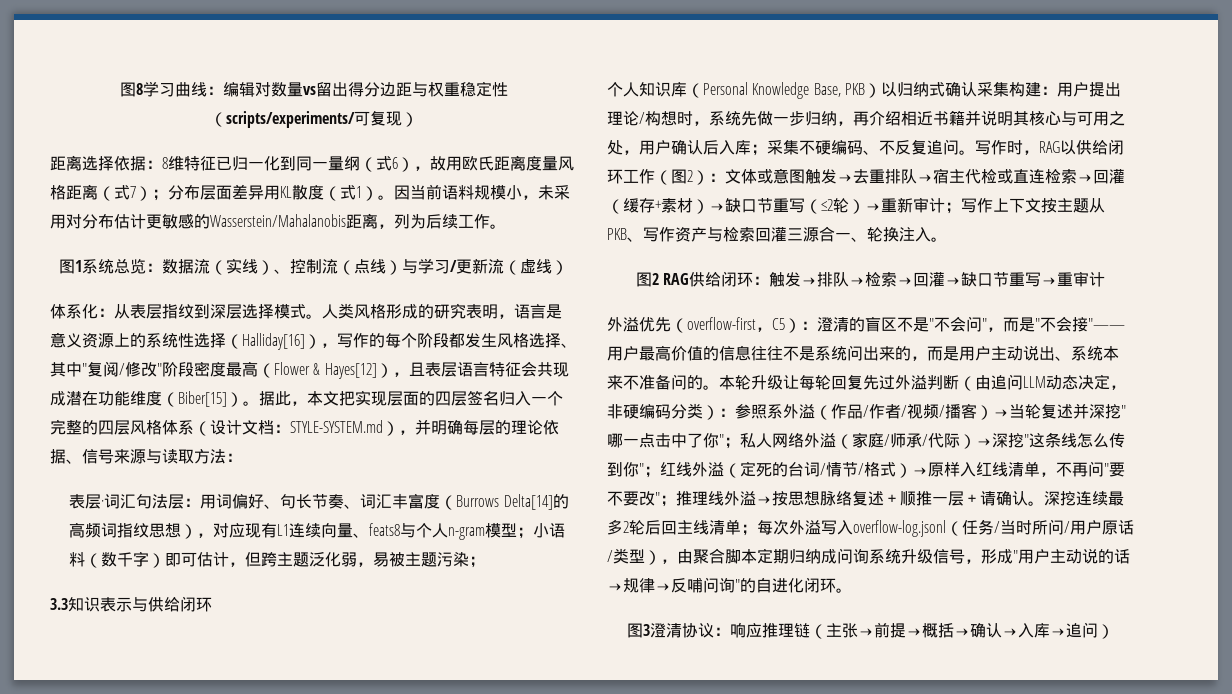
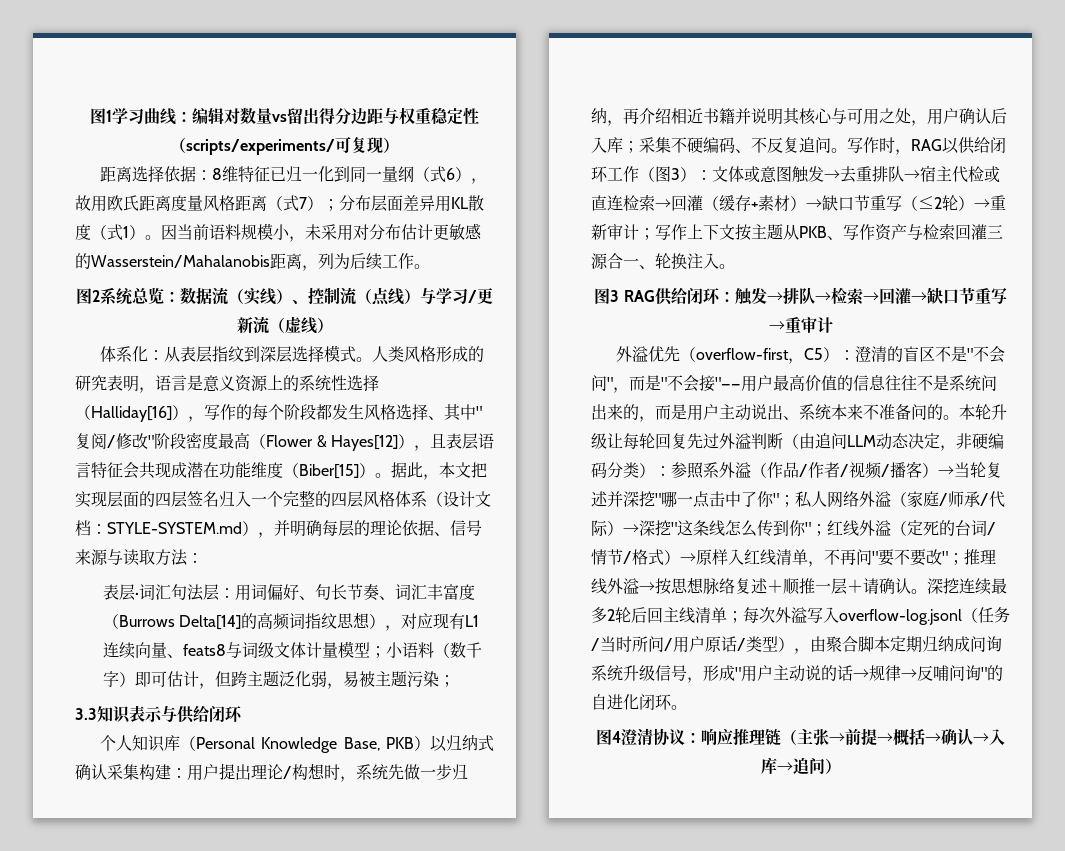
- 图8学习曲线：编辑对数量vs留出得分边距与权重稳定性（scripts/experiments/可复现）
+ 图1学习曲线：编辑对数量vs留出得分边距与权重稳定性（scripts/experiments/可复现）
- 图1系统总览：数据流（实线）、控制流（点线）与学习/更新流（虚线）
+ 图2系统总览：数据流（实线）、控制流（点线）与学习/更新流（虚线）
- 表层·词汇句法层：用词偏好、句长节奏、词汇丰富度（Burrows Delta[14]的高频词指纹思想），对应现有L1连续向量、feats8与个人n-gram模型；小语料（数千字）即可估计，但跨主题泛化弱，易被主题污染；
+ 表层·词汇句法层：用词偏好、句长节奏、词汇丰富度（Burrows Delta[14]的高频词指纹思想），对应现有L1连续向量、feats8与词级文体计量模型；小语料（数千字）即可估计，但跨主题泛化弱，易被主题污染；
- 写作时，RAG以供给闭环工作（图2）：文体或意图触发→去重排队→宿主代检或直连检索→回灌（缓存+素材）→缺口节重写（≤2轮）→重新审计；写作上下文按主题从PKB、写作资产与检索回灌三源合一、轮换注入。
+ 写作时，RAG以供给闭环工作（图3）：文体或意图触发→去重排队→宿主代检或直连检索→回灌（缓存+素材）→缺口节重写（≤2轮）→重新审计；写作上下文按主题从PKB、写作资产与检索回灌三源合一、轮换注入。
- 图2 RAG供给闭环：触发→排队→检索→回灌→缺口节重写→重审计
+ 图3 RAG供给闭环：触发→排队→检索→回灌→缺口节重写→重审计
- 图3澄清协议：响应推理链（主张→前提→概括→确认→入库→追问）
+ 图4澄清协议：响应推理链（主张→前提→概括→确认→入库→追问）

